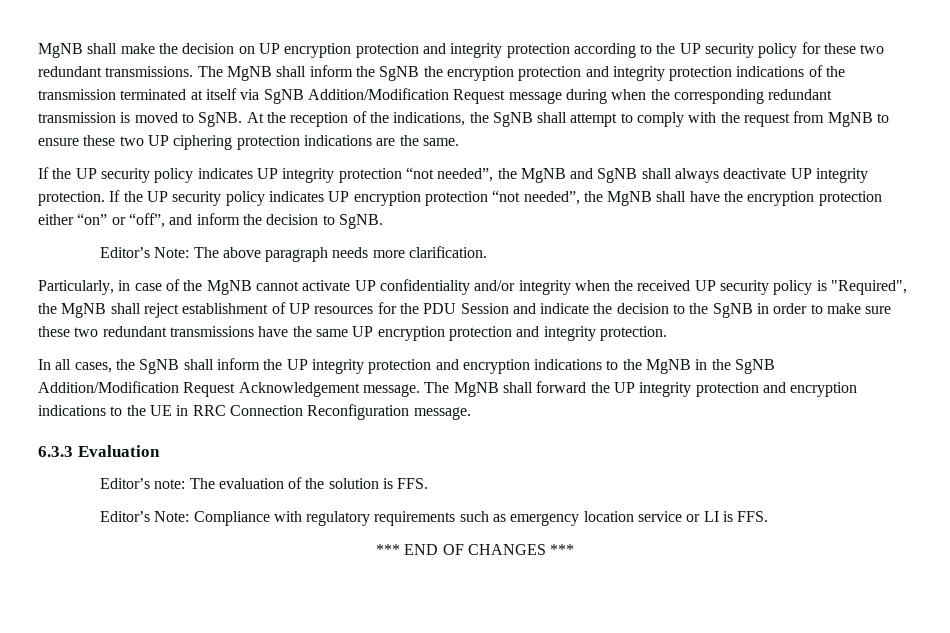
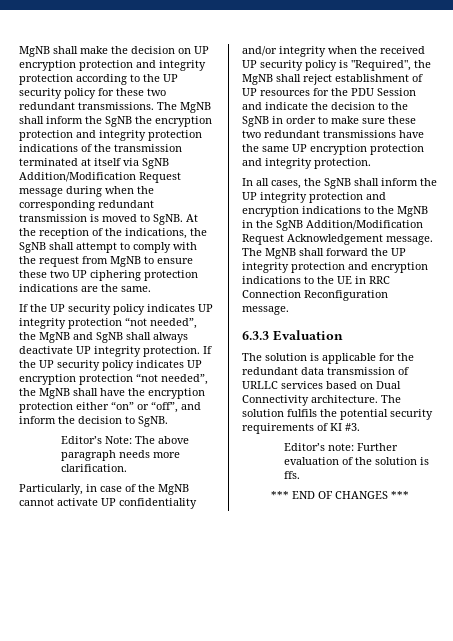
+ The solution is applicable for the redundant data transmission of URLLC services based on Dual Connectivity architecture. The solution fulfils the potential security requirements of KI #3.
- Editor’s note: The evaluation of the solution is FFS.
- Editor’s Note: Compliance with regulatory requirements such as emergency location service or LI is FFS.
+ Editor’s note: Further evaluation of the solution is ffs.

